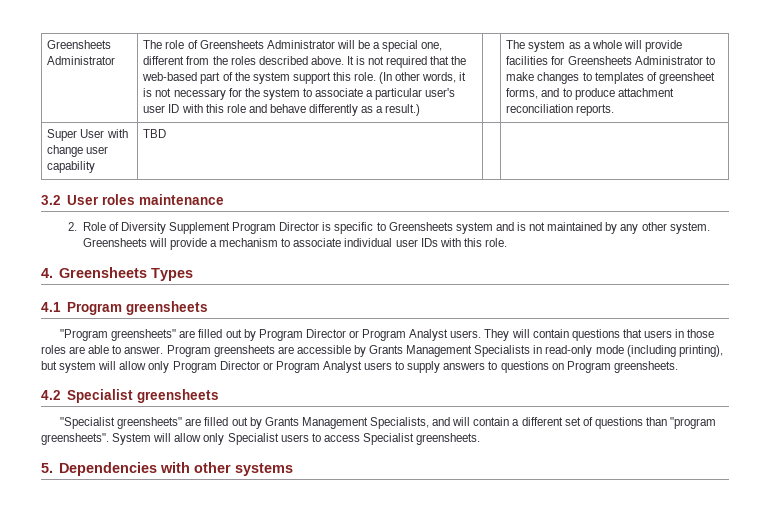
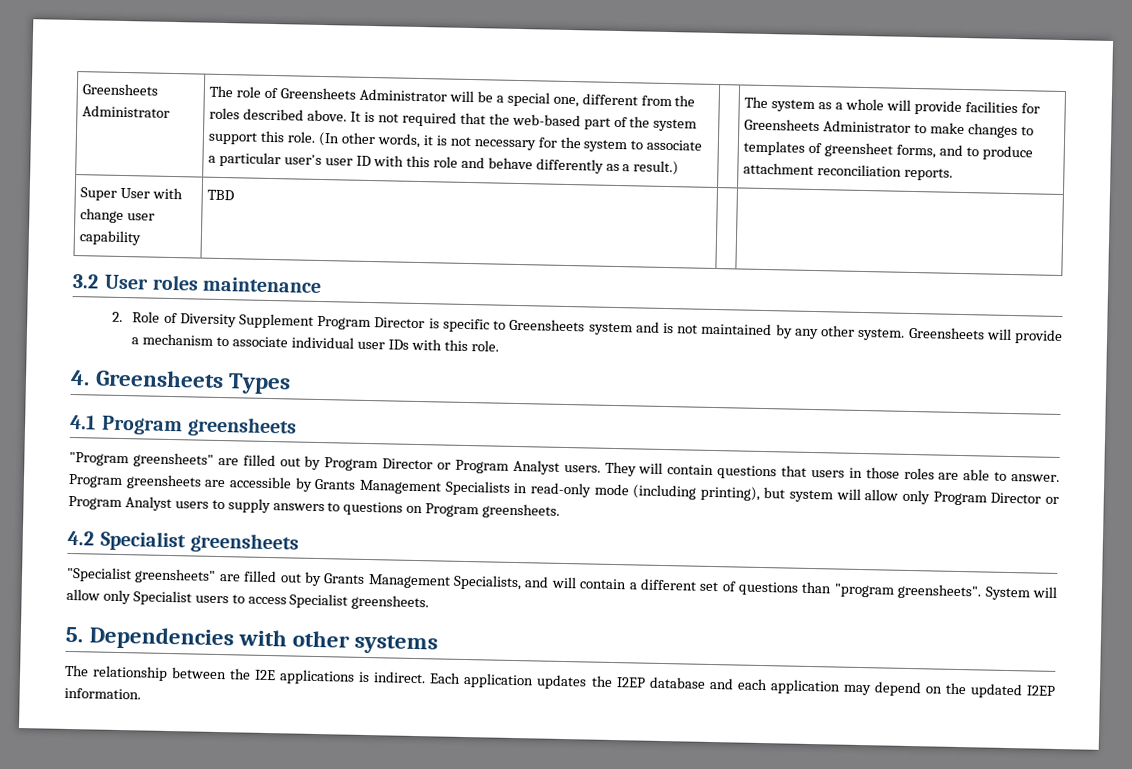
+ The relationship between the I2E applications is indirect. Each application updates the I2EP database and each application may depend on the updated I2EP information.

